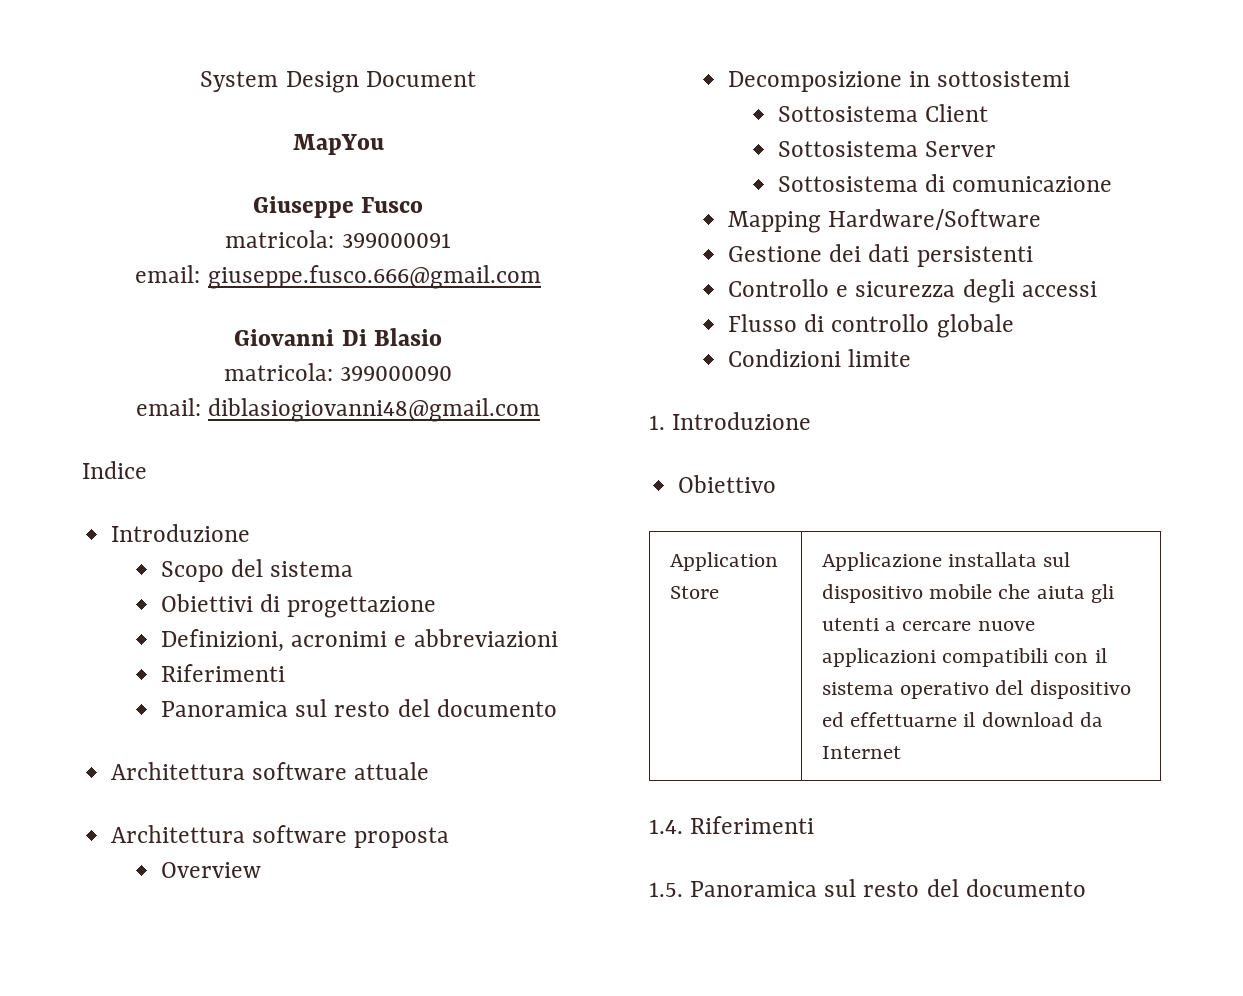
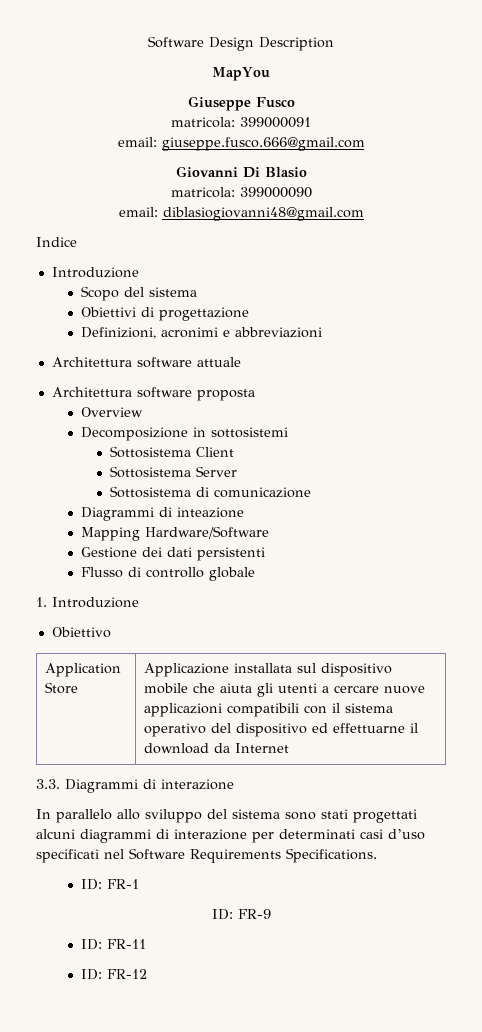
- System Design Document
+ Software Design Description
  Definizioni, acronimi e abbreviazioni
- Riferimenti
- Panoramica sul resto del documento
+ Diagrammi di inteazione
- Controllo e sicurezza degli accessi
- Condizioni limite
- 1.4. Riferimenti
- 1.5. Panoramica sul resto del documento
+ 3.3. Diagrammi di interazione
+ In parallelo allo sviluppo del sistema sono stati progettati alcuni diagrammi di interazione per determinati casi d’uso specificati nel Software Requirements Specifications.
+ ID: FR-1
+ ID: FR-9
+ ID: FR-11
+ ID: FR-12

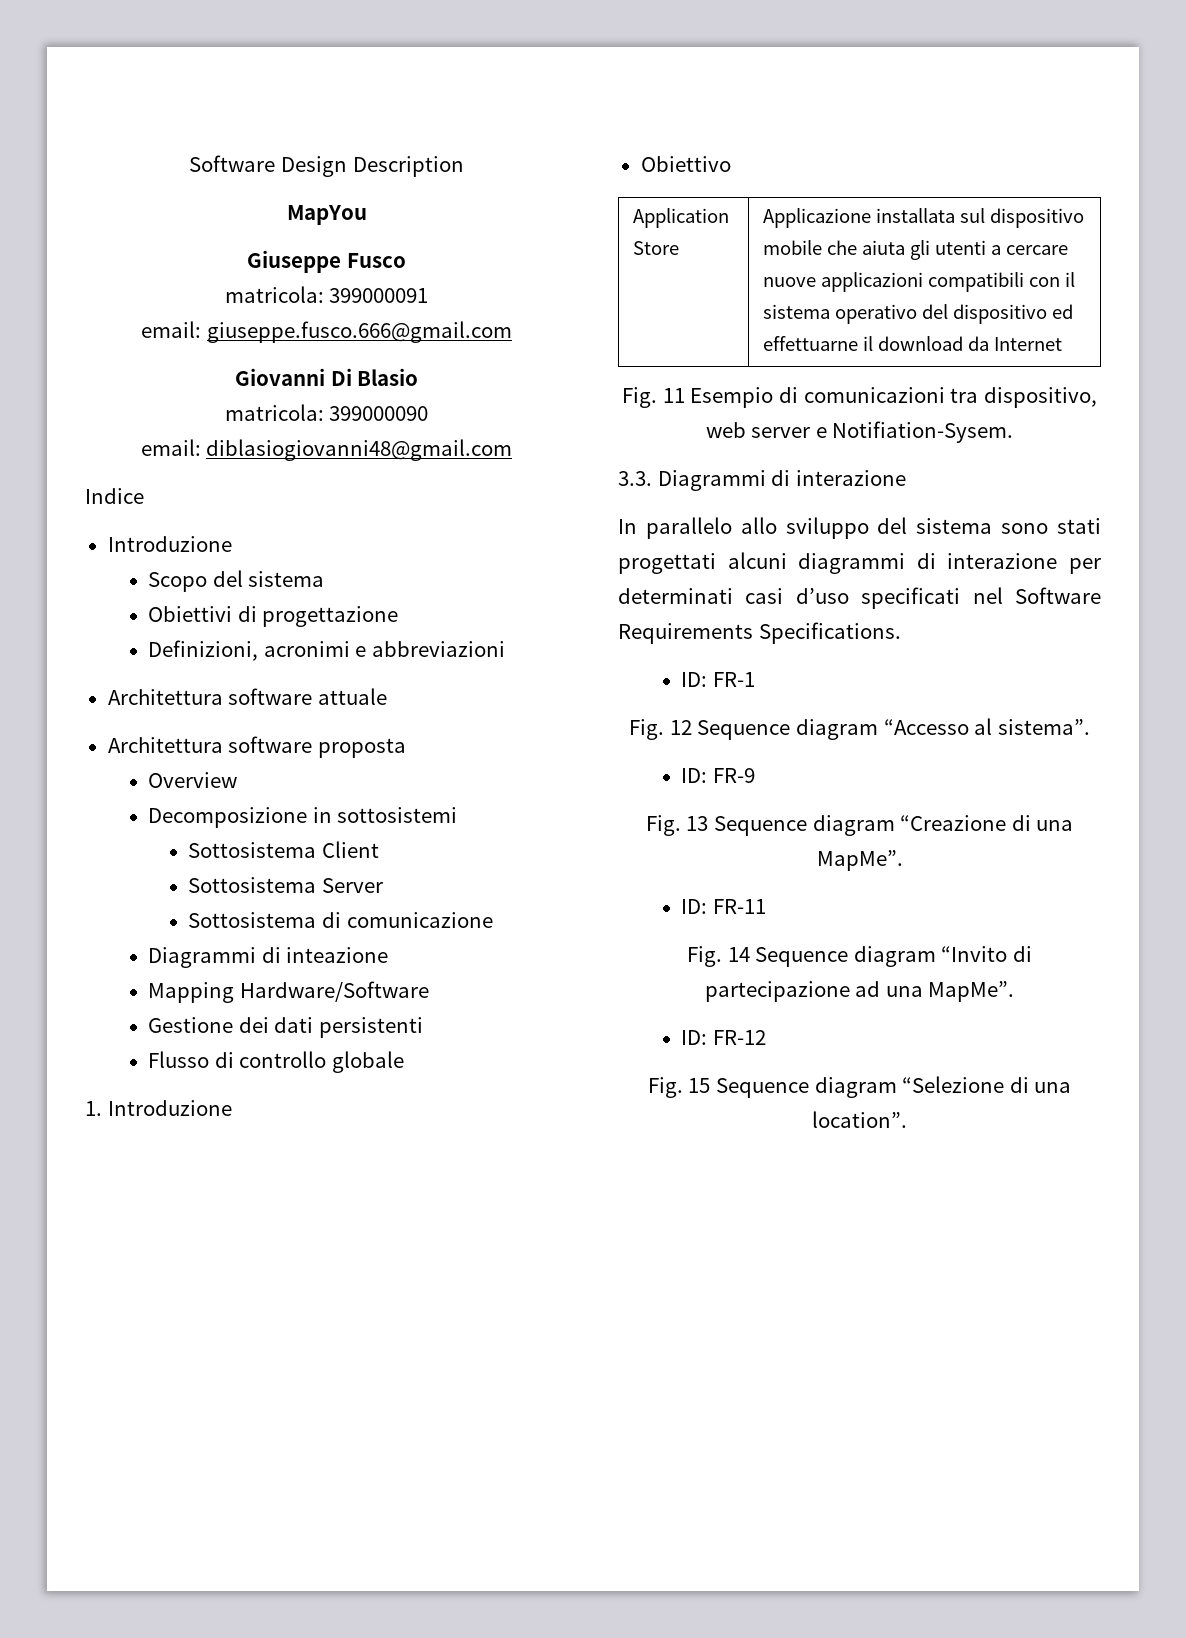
+ Fig. 11 Esempio di comunicazioni tra dispositivo, web server e Notifiation-Sysem.
+ Fig. 12 Sequence diagram “Accesso al sistema”.
  ID: FR-9
+ Fig. 13 Sequence diagram “Creazione di una MapMe”.
  ID: FR-11
+ Fig. 14 Sequence diagram “Invito di partecipazione ad una MapMe”.
  ID: FR-12
+ Fig. 15 Sequence diagram “Selezione di una location”.

